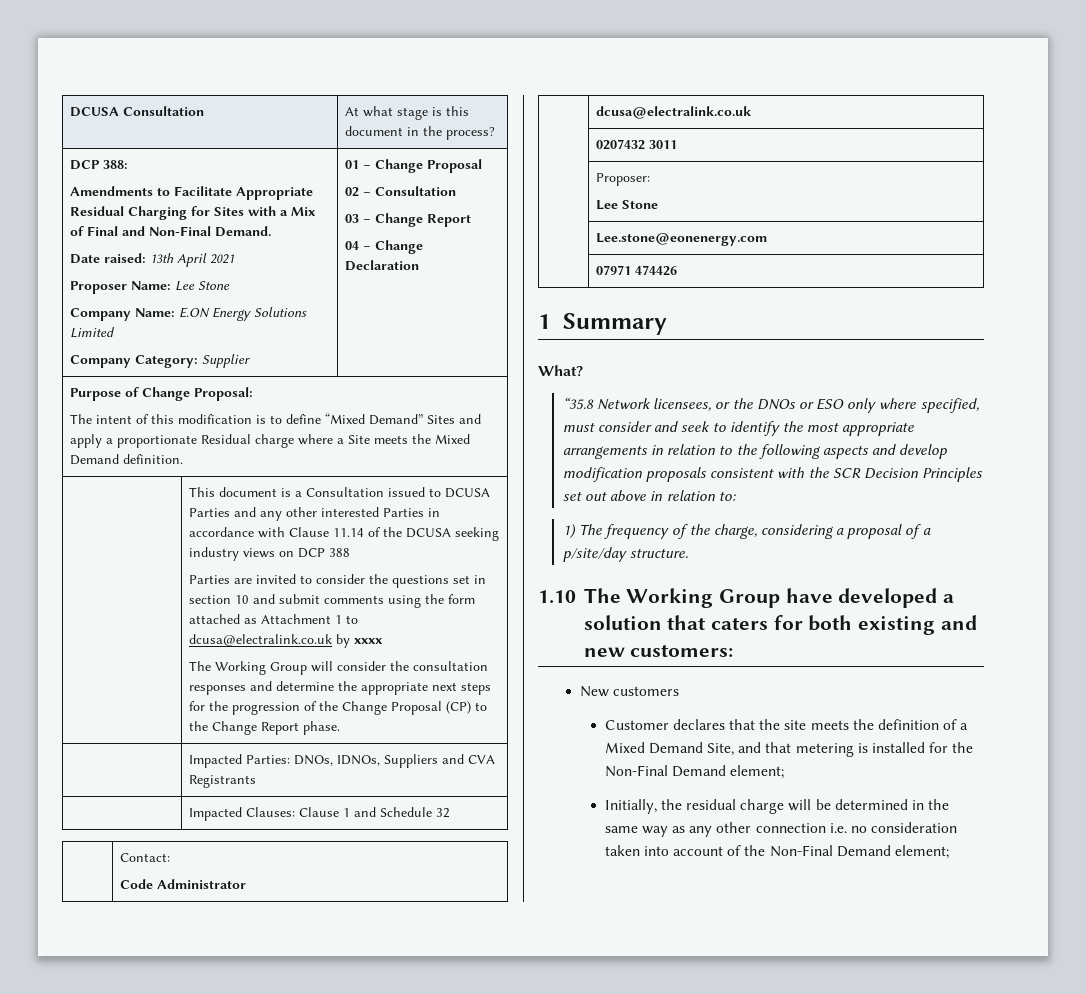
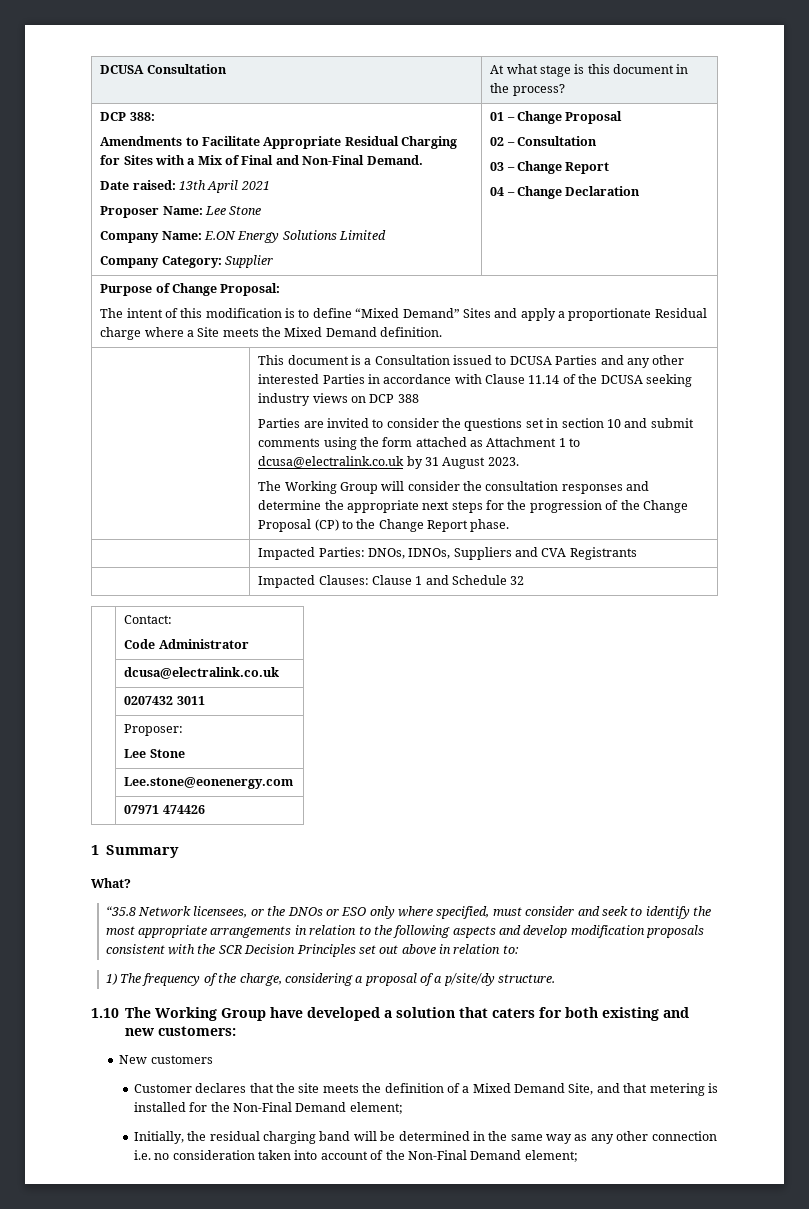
- Parties are invited to consider the questions set in section 10 and submit comments using the form attached as Attachment 1 to dcusa@electralink.co.uk by xxxx
+ Parties are invited to consider the questions set in section 10 and submit comments using the form attached as Attachment 1 to dcusa@electralink.co.uk by 31 August 2023.
- 1) The frequency of the charge, considering a proposal of a p/site/day structure.
+ 1) The frequency of the charge, considering a proposal of a p/site/dy structure.
- Initially, the residual charge will be determined in the same way as any other connection i.e. no consideration taken into account of the Non-Final Demand element;
+ Initially, the residual charging band will be determined in the same way as any other connection i.e. no consideration taken into account of the Non-Final Demand element;

